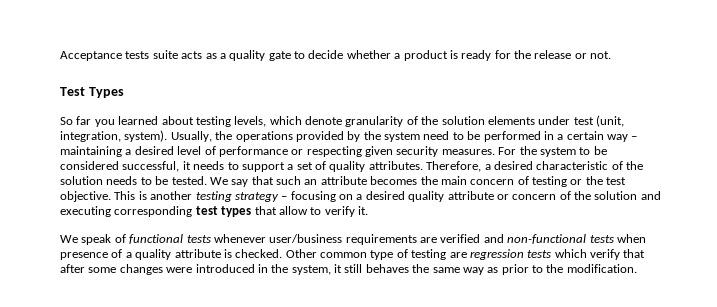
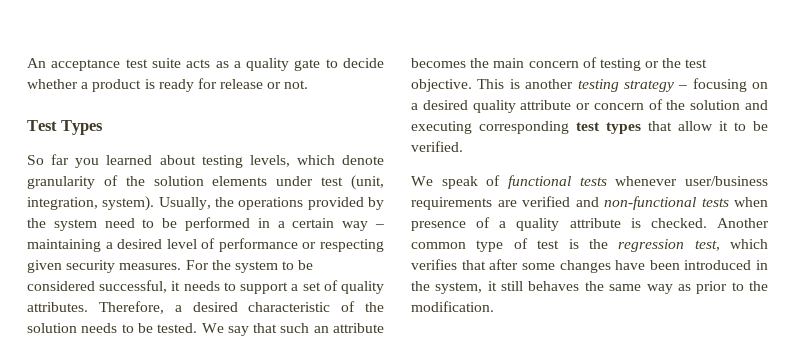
- Acceptance tests suite acts as a quality gate to decide whether a product is ready for the release or not.
+ An acceptance test suite acts as a quality gate to decide whether a product is ready for release or not.
- This is another testing strategy – focusing on a desired quality attribute or concern of the solution and executing corresponding test types that allow to verify it.
+ This is another testing strategy – focusing on a desired quality attribute or concern of the solution and executing corresponding test types that allow it to be verified.
- Other common type of testing are regression tests which verify that after some changes were introduced in the system, it still behaves the same way as prior to the modification.
+ Another common type of test is the regression test, which verifies that after some changes have been introduced in the system, it still behaves the same way as prior to the modification.

